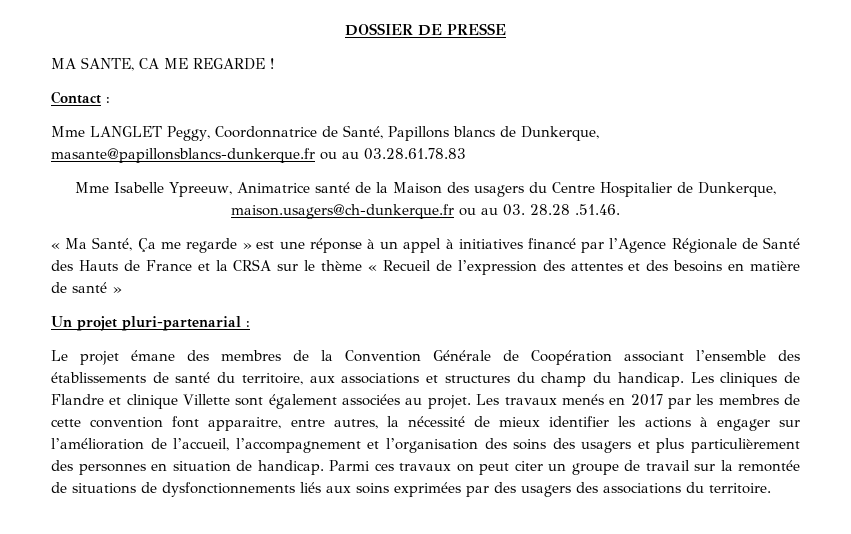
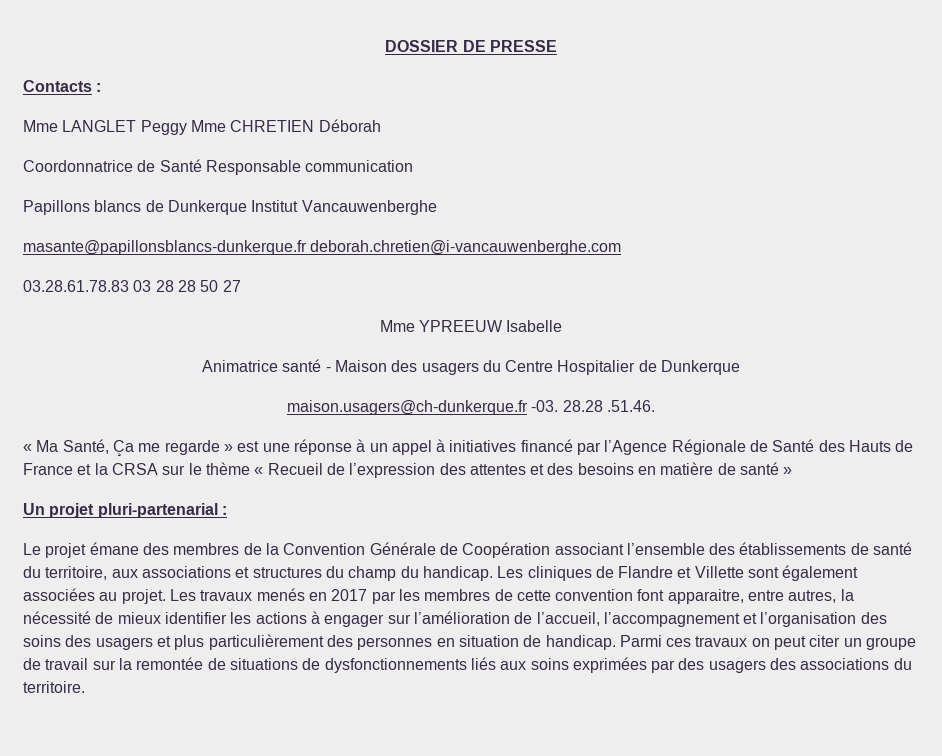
- MA SANTE, CA ME REGARDE !
- Contact :
- Mme LANGLET Peggy, Coordonnatrice de Santé, Papillons blancs de Dunkerque, masante@papillonsblancs-dunkerque.fr ou au 03.28.61.78.83
- Mme Isabelle Ypreeuw, Animatrice santé de la Maison des usagers du Centre Hospitalier de Dunkerque, maison.usagers@ch-dunkerque.fr ou au 03. 28.28 .51.46.
+ Contacts :
+ Mme LANGLET Peggy Mme CHRETIEN Déborah
+ Coordonnatrice de Santé Responsable communication
+ Papillons blancs de Dunkerque Institut Vancauwenberghe
+ masante@papillonsblancs-dunkerque.fr deborah.chretien@i-vancauwenberghe.com
+ 03.28.61.78.83 03 28 28 50 27
+ Mme YPREEUW Isabelle
+ Animatrice santé - Maison des usagers du Centre Hospitalier de Dunkerque
+ maison.usagers@ch-dunkerque.fr -03. 28.28 .51.46.
- Les cliniques de Flandre et clinique Villette sont également associées au projet.
+ Les cliniques de Flandre et Villette sont également associées au projet.

